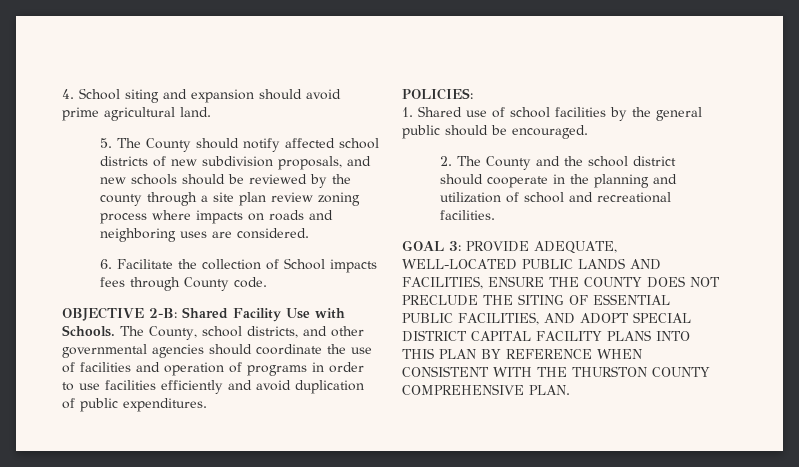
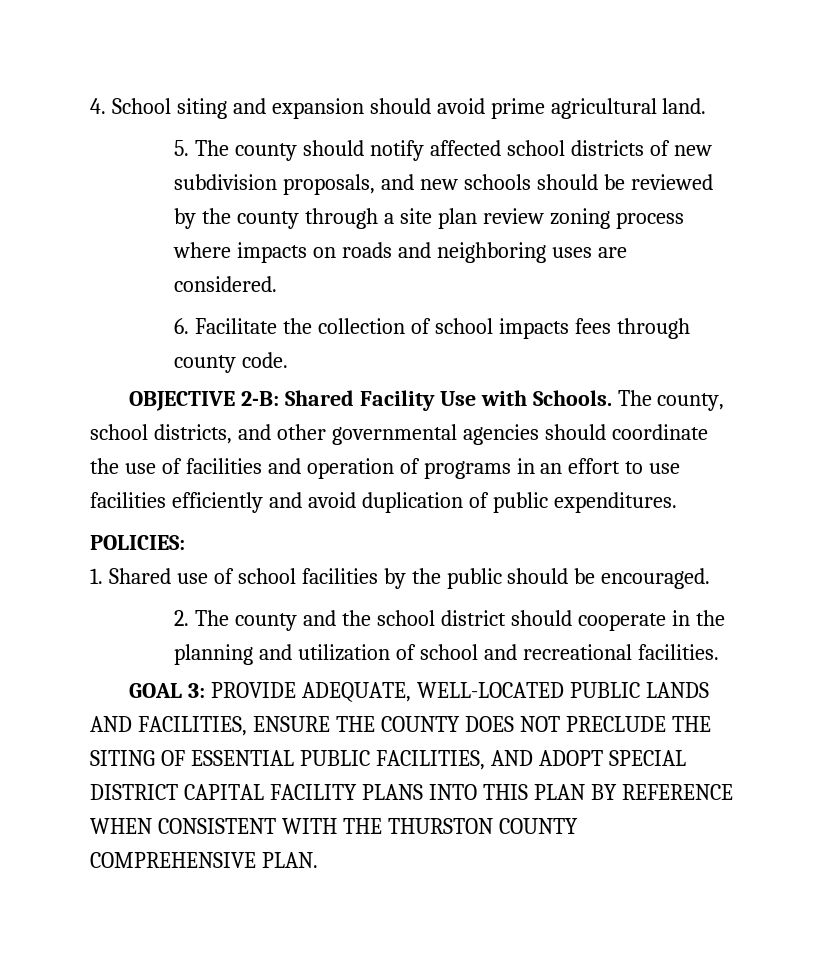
- 5. The County should notify affected school districts of new subdivision proposals, and new schools should be reviewed by the county through a site plan review zoning process where impacts on roads and neighboring uses are considered.
+ 5. The county should notify affected school districts of new subdivision proposals, and new schools should be reviewed by the county through a site plan review zoning process where impacts on roads and neighboring uses are considered.
- 6. Facilitate the collection of School impacts fees through County code.
+ 6. Facilitate the collection of school impacts fees through county code.
- The County, school districts, and other governmental agencies should coordinate the use of facilities and operation of programs in order to use facilities efficiently and avoid duplication of public expenditures.
+ The county, school districts, and other governmental agencies should coordinate the use of facilities and operation of programs in an effort to use facilities efficiently and avoid duplication of public expenditures.
- 1. Shared use of school facilities by the general public should be encouraged.
+ 1. Shared use of school facilities by the public should be encouraged.
- 2. The County and the school district should cooperate in the planning and utilization of school and recreational facilities.
+ 2. The county and the school district should cooperate in the planning and utilization of school and recreational facilities.

